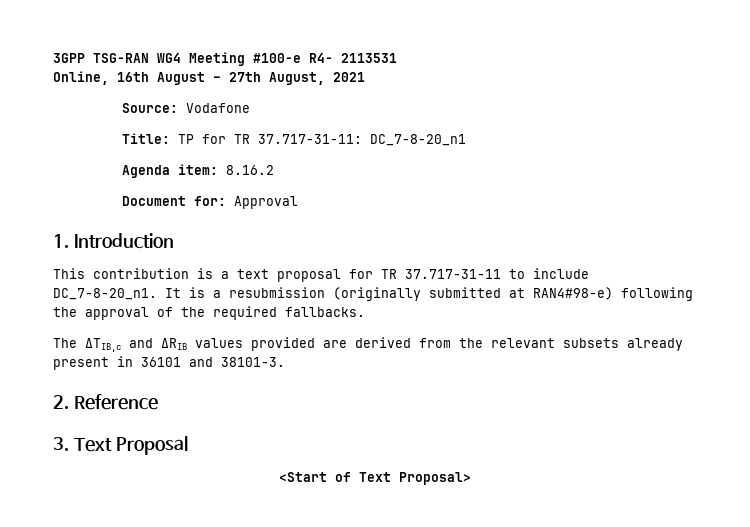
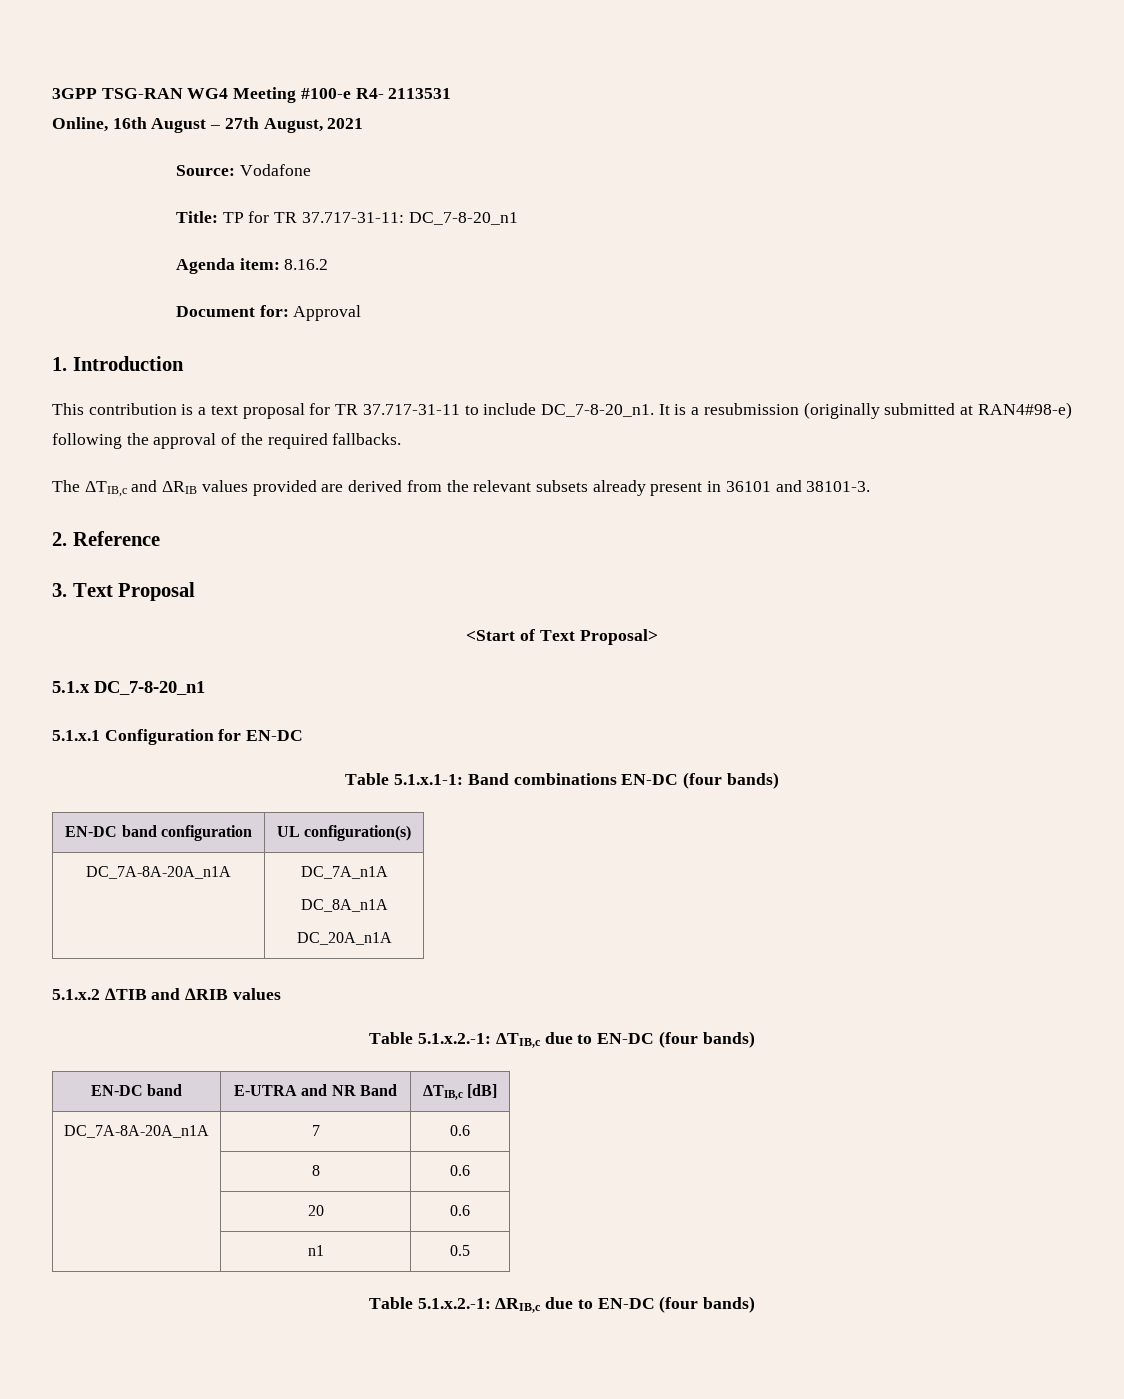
+ 5.1.x DC_7-8-20_n1
+ 5.1.x.1 Configuration for EN-DC
+ Table 5.1.x.1-1: Band combinations EN-DC (four bands)
+ EN-DC band configuration | UL configuration(s)
+ DC_7A-8A-20A_n1A | DC_7A_n1A
+ DC_8A_n1A
+ DC_20A_n1A
+ 5.1.x.2 ∆TIB and ∆RIB values
+ Table 5.1.x.2.-1: ΔTIB,c due to EN-DC (four bands)
+ EN-DC band | E-UTRA and NR Band | ΔTIB,c [dB]
+ DC_7A-8A-20A_n1A | 7 | 0.6
+ | 8 | 0.6
+ | 20 | 0.6
+ | n1 | 0.5
+ Table 5.1.x.2.-1: ΔRIB,c due to EN-DC (four bands)

